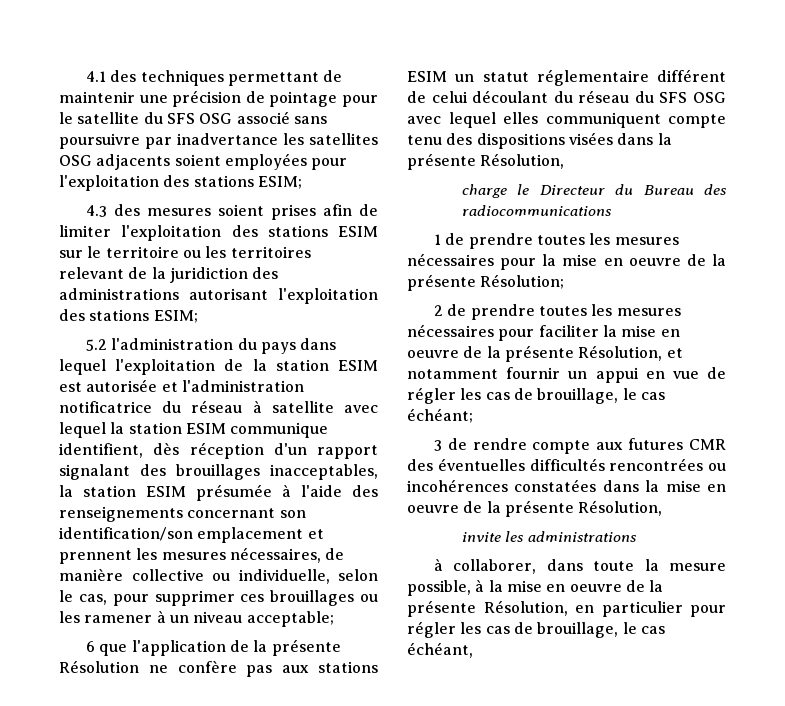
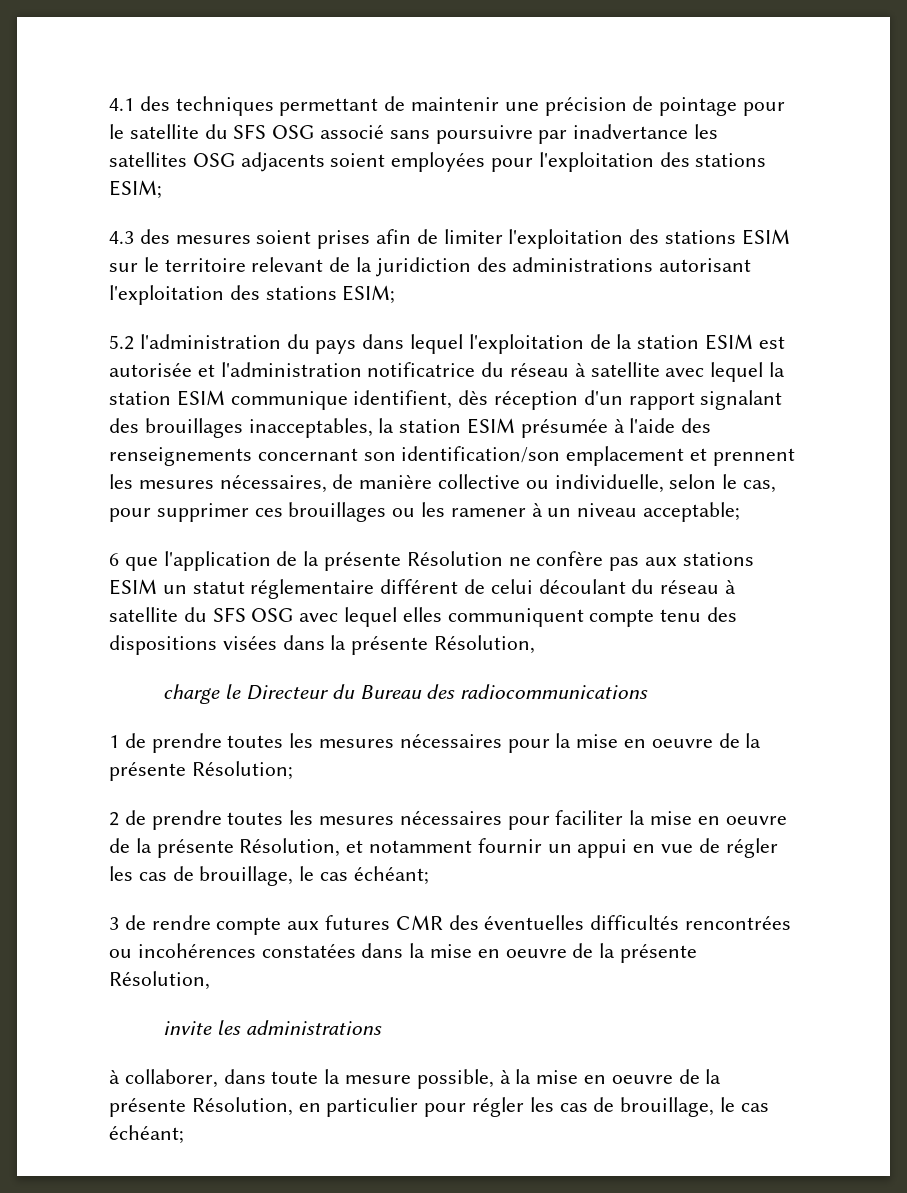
- 4.3 des mesures soient prises afin de limiter l'exploitation des stations ESIM sur le territoire ou les territoires relevant de la juridiction des administrations autorisant l'exploitation des stations ESIM;
+ 4.3 des mesures soient prises afin de limiter l'exploitation des stations ESIM sur le territoire relevant de la juridiction des administrations autorisant l'exploitation des stations ESIM;
- 6 que l'application de la présente Résolution ne confère pas aux stations ESIM un statut réglementaire différent de celui découlant du réseau du SFS OSG avec lequel elles communiquent compte tenu des dispositions visées dans la présente Résolution,
+ 6 que l'application de la présente Résolution ne confère pas aux stations ESIM un statut réglementaire différent de celui découlant du réseau à satellite du SFS OSG avec lequel elles communiquent compte tenu des dispositions visées dans la présente Résolution,
- à collaborer, dans toute la mesure possible, à la mise en oeuvre de la présente Résolution, en particulier pour régler les cas de brouillage, le cas échéant,
+ à collaborer, dans toute la mesure possible, à la mise en oeuvre de la présente Résolution, en particulier pour régler les cas de brouillage, le cas échéant;

